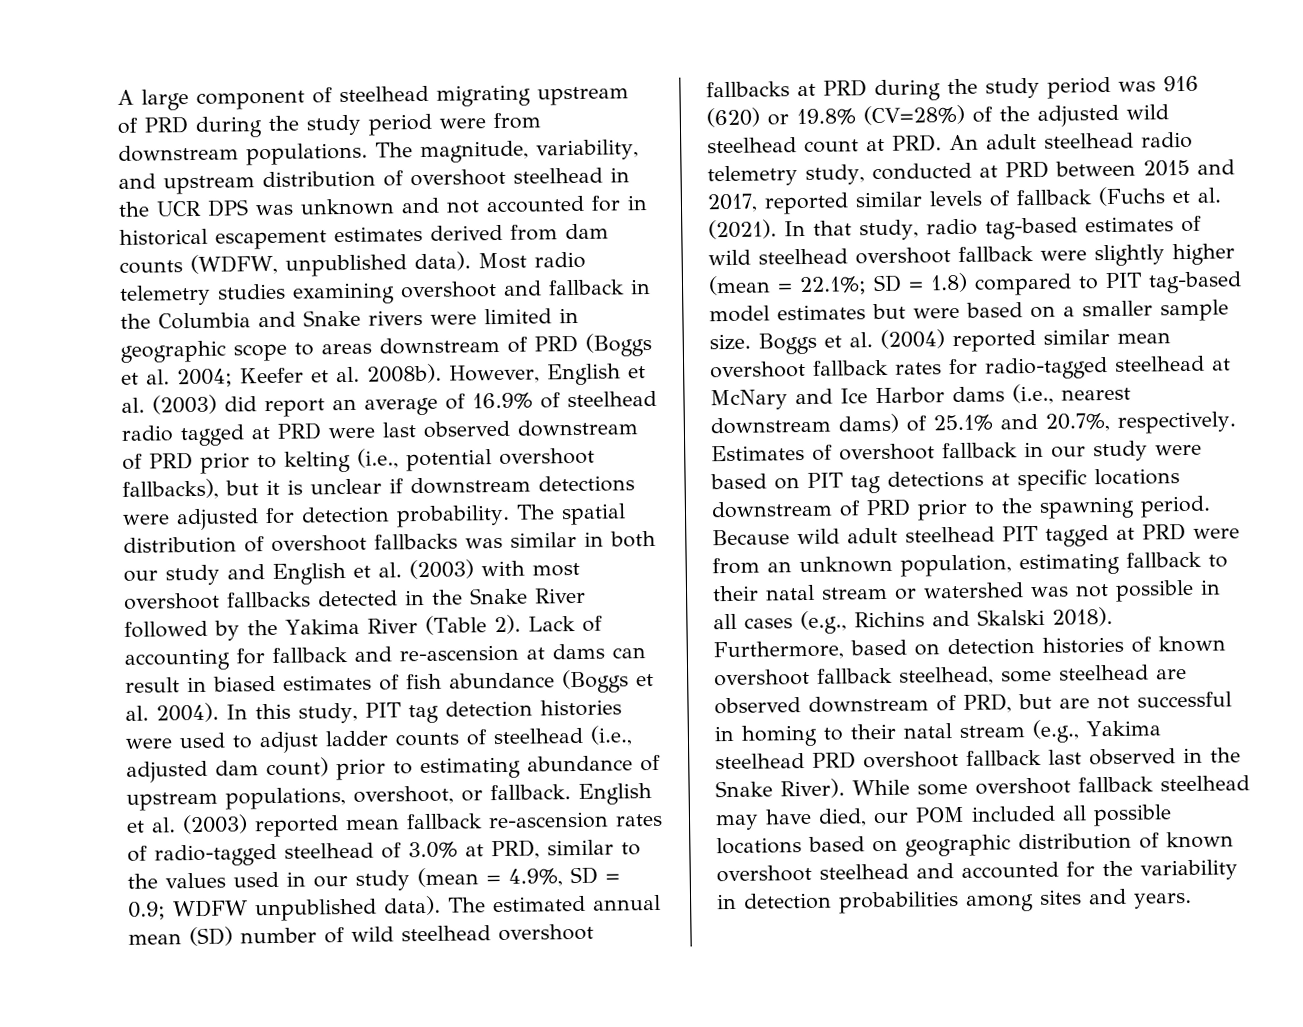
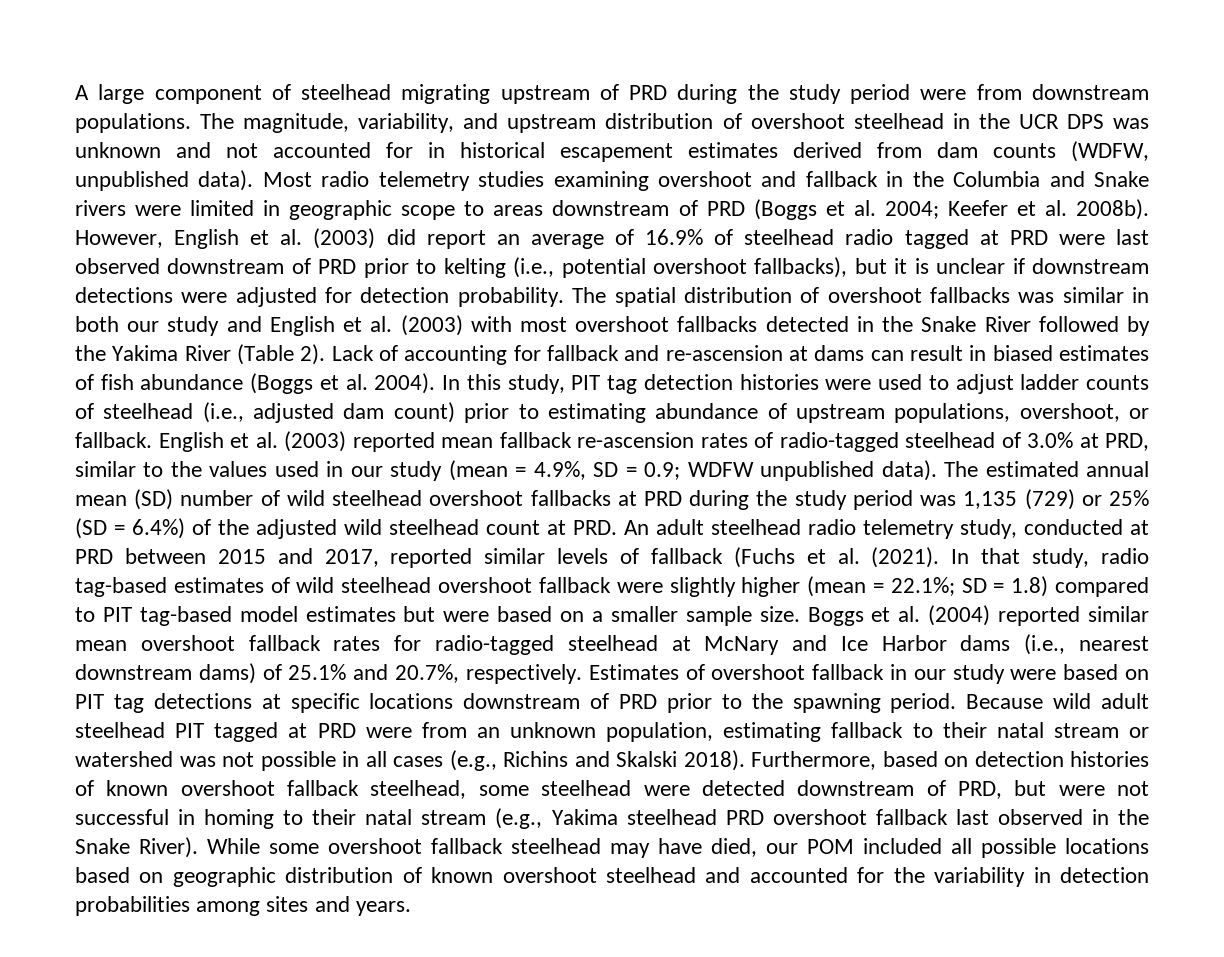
- The estimated annual mean (SD) number of wild steelhead overshoot fallbacks at PRD during the study period was 916 (620) or 19.8% (CV=28%) of the adjusted wild steelhead count at PRD. An adult steelhead radio telemetry study, conducted at PRD between 2015 and 2017, reported similar levels of fallback (Fuchs et al. (2021).
+ The estimated annual mean (SD) number of wild steelhead overshoot fallbacks at PRD during the study period was 1,135 (729) or 25% (SD = 6.4%) of the adjusted wild steelhead count at PRD. An adult steelhead radio telemetry study, conducted at PRD between 2015 and 2017, reported similar levels of fallback (Fuchs et al. (2021).
- Furthermore, based on detection histories of known overshoot fallback steelhead, some steelhead are observed downstream of PRD, but are not successful in homing to their natal stream (e.g., Yakima steelhead PRD overshoot fallback last observed in the Snake River).
+ Furthermore, based on detection histories of known overshoot fallback steelhead, some steelhead were detected downstream of PRD, but were not successful in homing to their natal stream (e.g., Yakima steelhead PRD overshoot fallback last observed in the Snake River).

